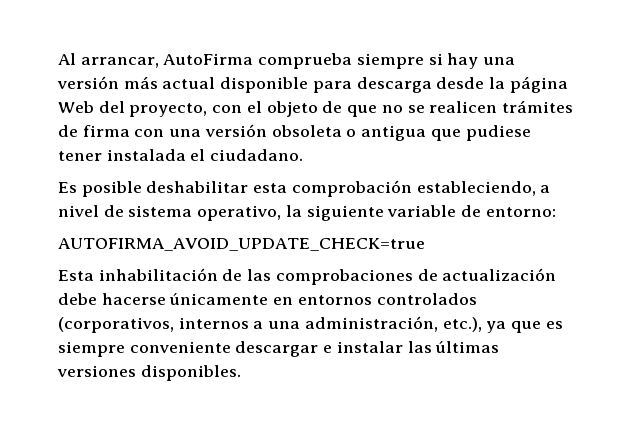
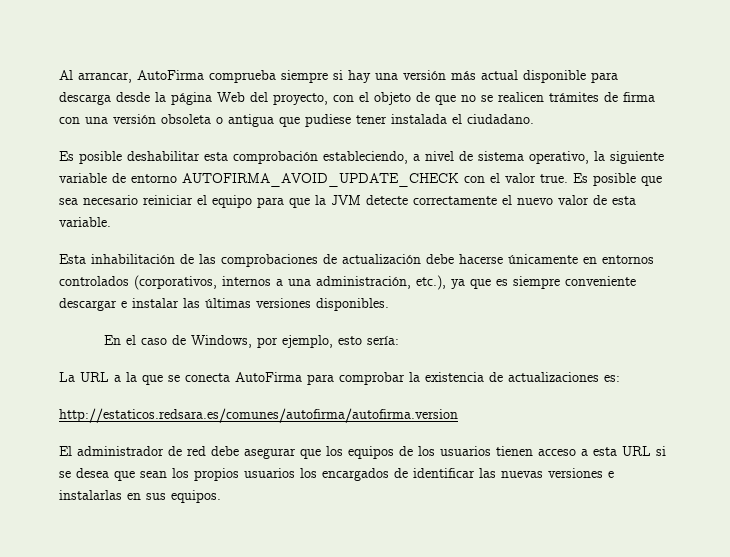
- Es posible deshabilitar esta comprobación estableciendo, a nivel de sistema operativo, la siguiente variable de entorno:
- AUTOFIRMA_AVOID_UPDATE_CHECK=true
+ Es posible deshabilitar esta comprobación estableciendo, a nivel de sistema operativo, la siguiente variable de entorno AUTOFIRMA_AVOID_UPDATE_CHECK con el valor true. Es posible que sea necesario reiniciar el equipo para que la JVM detecte correctamente el nuevo valor de esta variable.
+ En el caso de Windows, por ejemplo, esto sería:
+ La URL a la que se conecta AutoFirma para comprobar la existencia de actualizaciones es:
+ http://estaticos.redsara.es/comunes/autofirma/autofirma.version
+ El administrador de red debe asegurar que los equipos de los usuarios tienen acceso a esta URL si se desea que sean los propios usuarios los encargados de identificar las nuevas versiones e instalarlas en sus equipos.

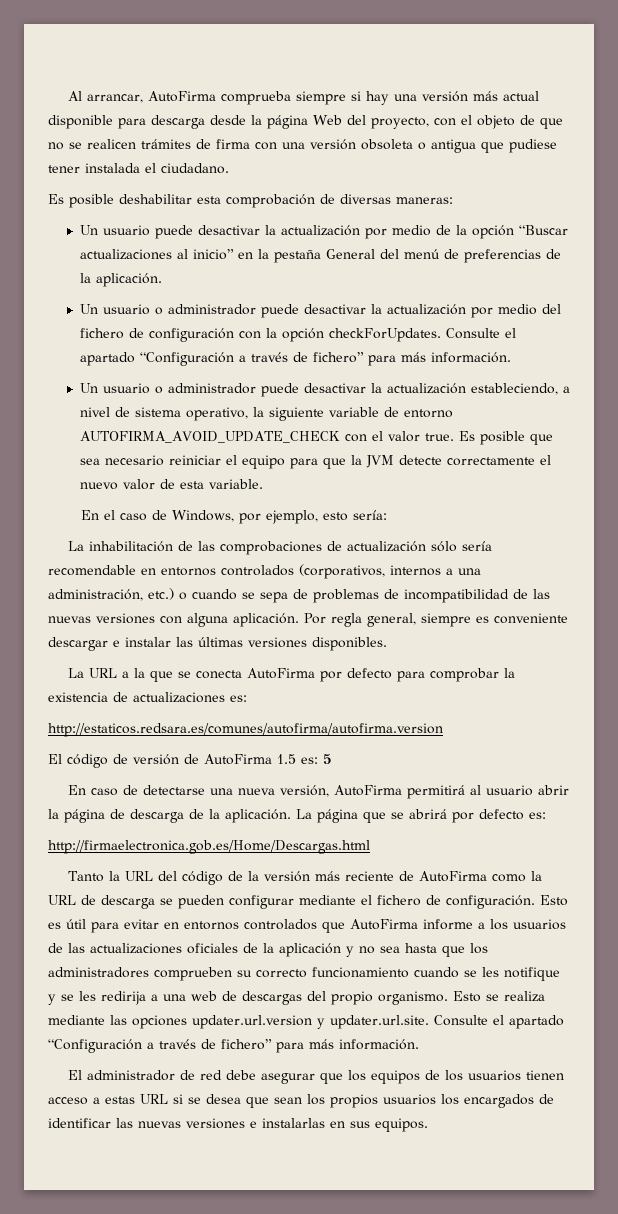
- Es posible deshabilitar esta comprobación estableciendo, a nivel de sistema operativo, la siguiente variable de entorno AUTOFIRMA_AVOID_UPDATE_CHECK con el valor true.
+ Es posible deshabilitar esta comprobación de diversas maneras:
+ Un usuario puede desactivar la actualización por medio de la opción “Buscar actualizaciones al inicio” en la pestaña General del menú de preferencias de la aplicación.
+ Un usuario o administrador puede desactivar la actualización por medio del fichero de configuración con la opción checkForUpdates. Consulte el apartado “Configuración a través de fichero” para más información.
+ Un usuario o administrador puede desactivar la actualización estableciendo, a nivel de sistema operativo, la siguiente variable de entorno AUTOFIRMA_AVOID_UPDATE_CHECK con el valor true.
- Esta inhabilitación de las comprobaciones de actualización debe hacerse únicamente en entornos controlados (corporativos, internos a una administración, etc.), ya que es siempre conveniente descargar e instalar las últimas versiones disponibles.
+ La inhabilitación de las comprobaciones de actualización sólo sería recomendable en entornos controlados (corporativos, internos a una administración, etc.) o cuando se sepa de problemas de incompatibilidad de las nuevas versiones con alguna aplicación. Por regla general, siempre es conveniente descargar e instalar las últimas versiones disponibles.
- La URL a la que se conecta AutoFirma para comprobar la existencia de actualizaciones es:
+ La URL a la que se conecta AutoFirma por defecto para comprobar la existencia de actualizaciones es:
+ El código de versión de AutoFirma 1.5 es: 5
+ En caso de detectarse una nueva versión, AutoFirma permitirá al usuario abrir la página de descarga de la aplicación. La página que se abrirá por defecto es:
+ http://firmaelectronica.gob.es/Home/Descargas.html
+ Tanto la URL del código de la versión más reciente de AutoFirma como la URL de descarga se pueden configurar mediante el fichero de configuración. Esto es útil para evitar en entornos controlados que AutoFirma informe a los usuarios de las actualizaciones oficiales de la aplicación y no sea hasta que los administradores comprueben su correcto funcionamiento cuando se les notifique y se les redirija a una web de descargas del propio organismo. Esto se realiza mediante las opciones updater.url.version y updater.url.site. Consulte el apartado “Configuración a través de fichero” para más información.
- El administrador de red debe asegurar que los equipos de los usuarios tienen acceso a esta URL si se desea que sean los propios usuarios los encargados de identificar las nuevas versiones e instalarlas en sus equipos.
+ El administrador de red debe asegurar que los equipos de los usuarios tienen acceso a estas URL si se desea que sean los propios usuarios los encargados de identificar las nuevas versiones e instalarlas en sus equipos.

